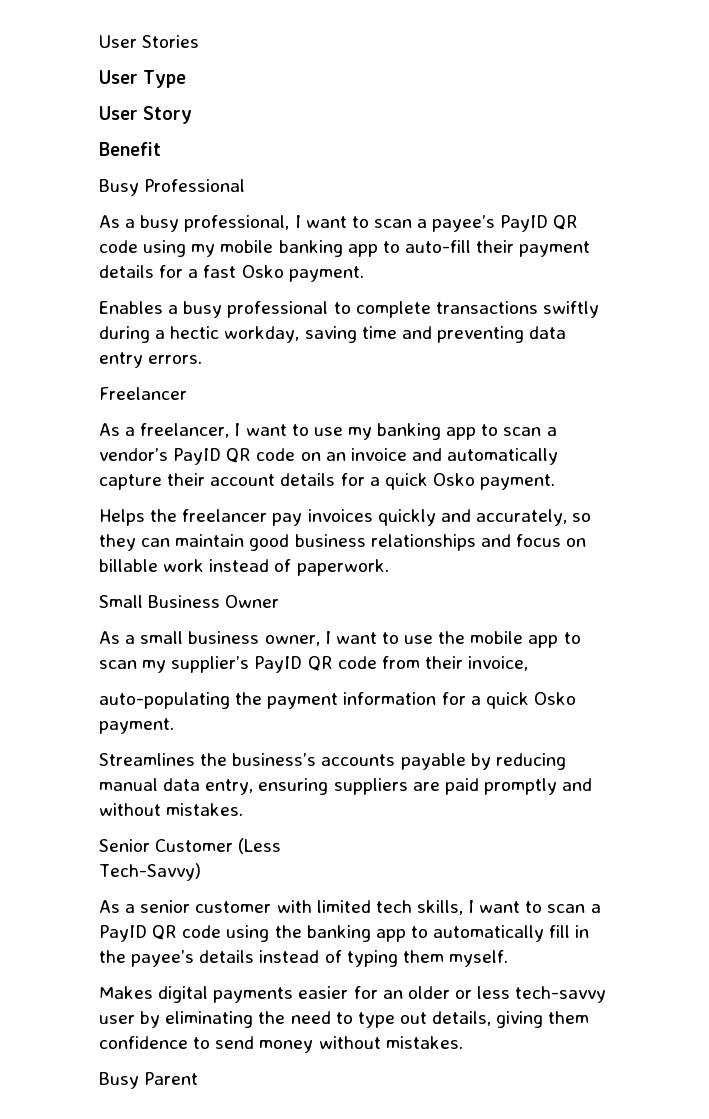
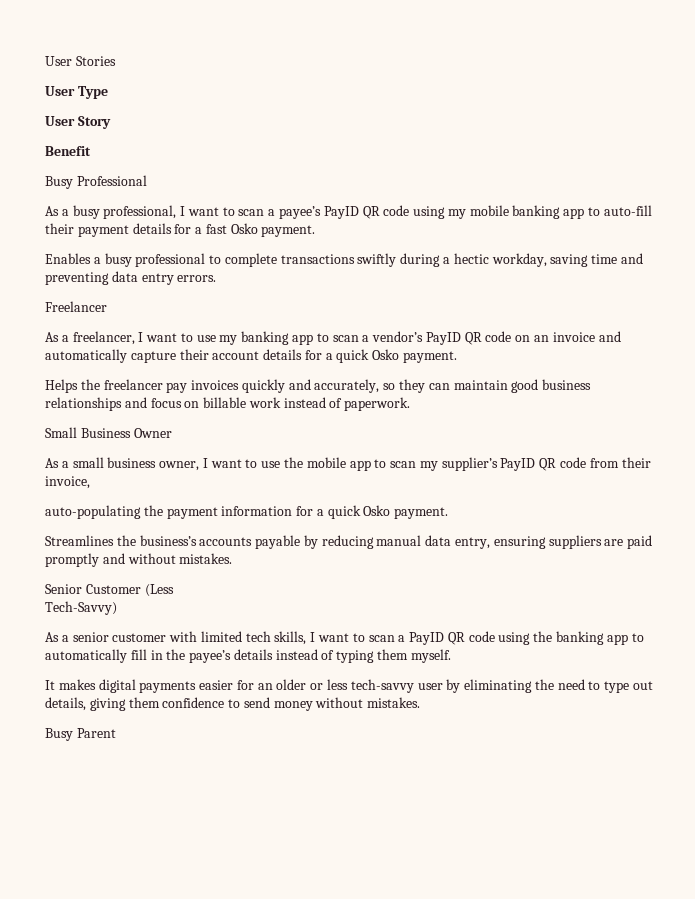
- Makes digital payments easier for an older or less tech-savvy user by eliminating the need to type out details, giving them confidence to send money without mistakes.
+ It makes digital payments easier for an older or less tech-savvy user by eliminating the need to type out details, giving them confidence to send money without mistakes.

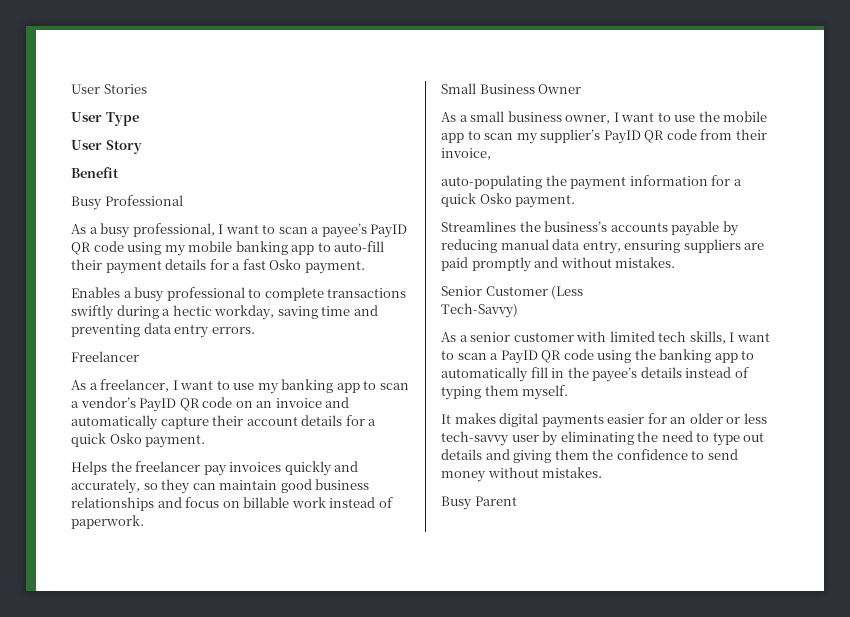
- It makes digital payments easier for an older or less tech-savvy user by eliminating the need to type out details, giving them confidence to send money without mistakes.
+ It makes digital payments easier for an older or less tech-savvy user by eliminating the need to type out details and giving them the confidence to send money without mistakes.

